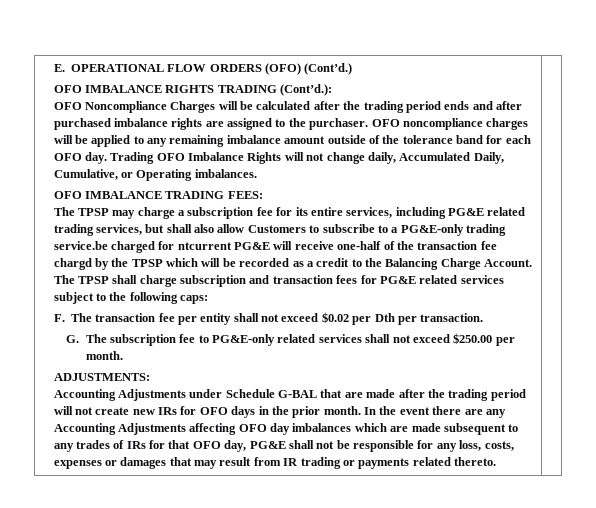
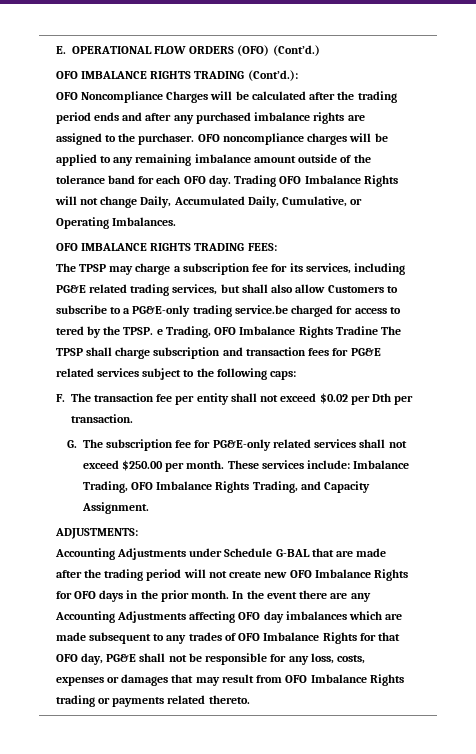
- OFO Noncompliance Charges will be calculated after the trading period ends and after purchased imbalance rights are assigned to the purchaser.
+ OFO Noncompliance Charges will be calculated after the trading period ends and after any purchased imbalance rights are assigned to the purchaser.
- Trading OFO Imbalance Rights will not change daily, Accumulated Daily, Cumulative, or Operating imbalances.
- OFO IMBALANCE TRADING FEES:
+ Trading OFO Imbalance Rights will not change Daily, Accumulated Daily, Cumulative, or Operating Imbalances.
+ OFO IMBALANCE RIGHTS TRADING FEES:
- The TPSP may charge a subscription fee for its entire services, including PG&E related trading services, but shall also allow Customers to subscribe to a PG&E-only trading service.be charged for ntcurrent PG&E will receive one-half of the transaction fee chargd by the TPSP which will be recorded as a credit to the Balancing Charge Account. The TPSP shall charge subscription and transaction fees for PG&E related services subject to the following caps:
+ The TPSP may charge a subscription fee for its services, including PG&E related trading services, but shall also allow Customers to subscribe to a PG&E-only trading service.be charged for access to tered by the TPSP. e Trading, OFO Imbalance Rights Tradine The TPSP shall charge subscription and transaction fees for PG&E related services subject to the following caps:
- G. The subscription fee to PG&E-only related services shall not exceed $250.00 per month.
+ G. The subscription fee for PG&E-only related services shall not exceed $250.00 per month. These services include: Imbalance Trading, OFO Imbalance Rights Trading, and Capacity Assignment.
- Accounting Adjustments under Schedule G-BAL that are made after the trading period will not create new IRs for OFO days in the prior month.
+ Accounting Adjustments under Schedule G-BAL that are made after the trading period will not create new OFO Imbalance Rights for OFO days in the prior month.
- In the event there are any Accounting Adjustments affecting OFO day imbalances which are made subsequent to any trades of IRs for that OFO day, PG&E shall not be responsible for any loss, costs, expenses or damages that may result from IR trading or payments related thereto.
+ In the event there are any Accounting Adjustments affecting OFO day imbalances which are made subsequent to any trades of OFO Imbalance Rights for that OFO day, PG&E shall not be responsible for any loss, costs, expenses or damages that may result from OFO Imbalance Rights trading or payments related thereto.

